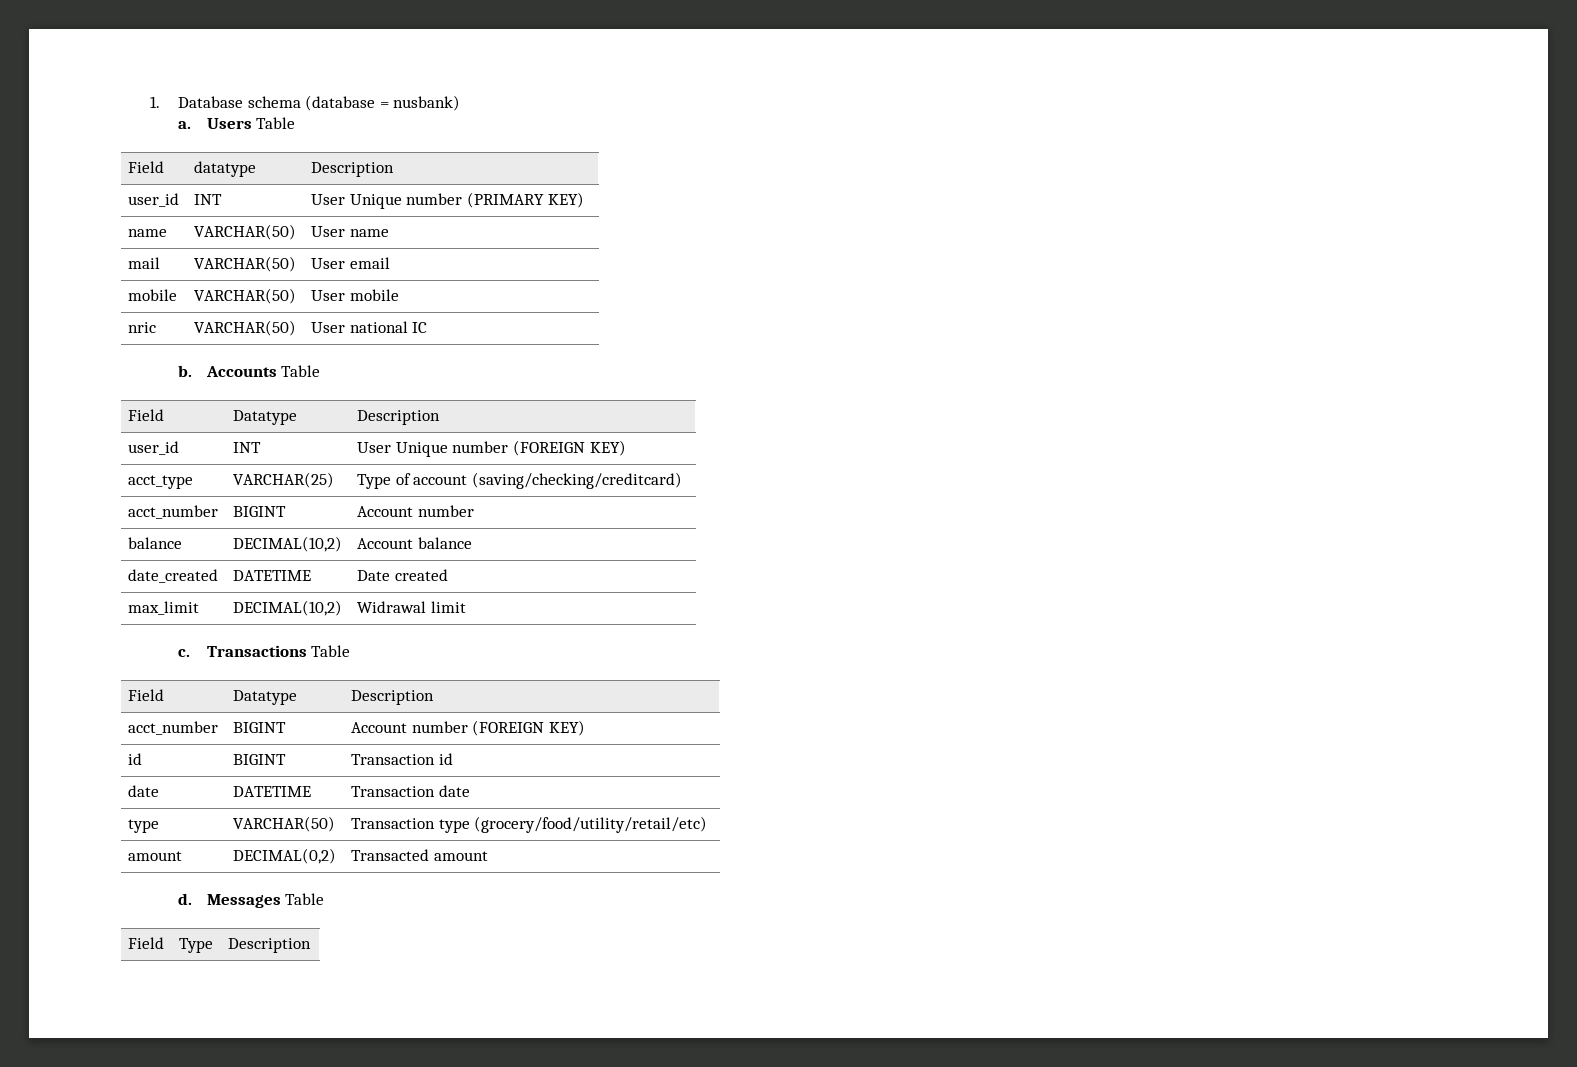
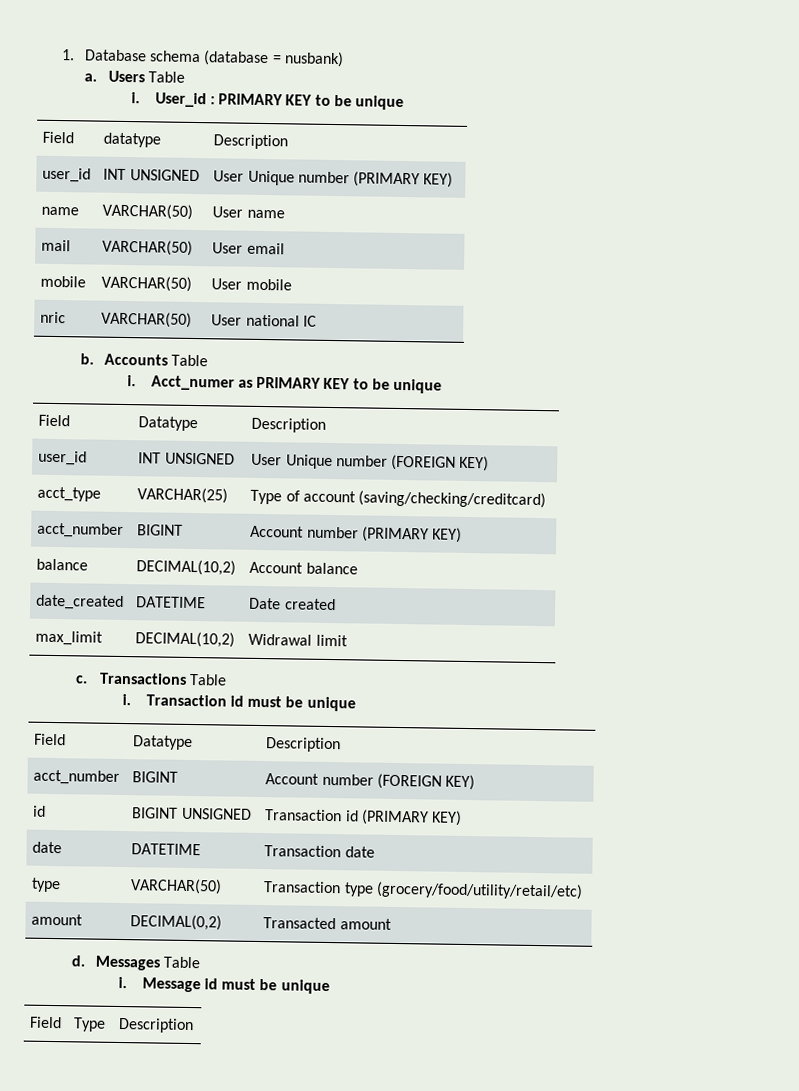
+ i. User_id : PRIMARY KEY to be unique
- user_id | INT | User Unique number (PRIMARY KEY)
+ user_id | INT UNSIGNED | User Unique number (PRIMARY KEY)
+ i. Acct_numer as PRIMARY KEY to be unique
- user_id | INT | User Unique number (FOREIGN KEY)
+ user_id | INT UNSIGNED | User Unique number (FOREIGN KEY)
  acct_type | VARCHAR(25) | Type of account (saving/checking/creditcard)
- acct_number | BIGINT | Account number
+ acct_number | BIGINT | Account number (PRIMARY KEY)
+ i. Transaction id must be unique
- id | BIGINT | Transaction id
+ id | BIGINT UNSIGNED | Transaction id (PRIMARY KEY)
+ i. Message id must be unique

